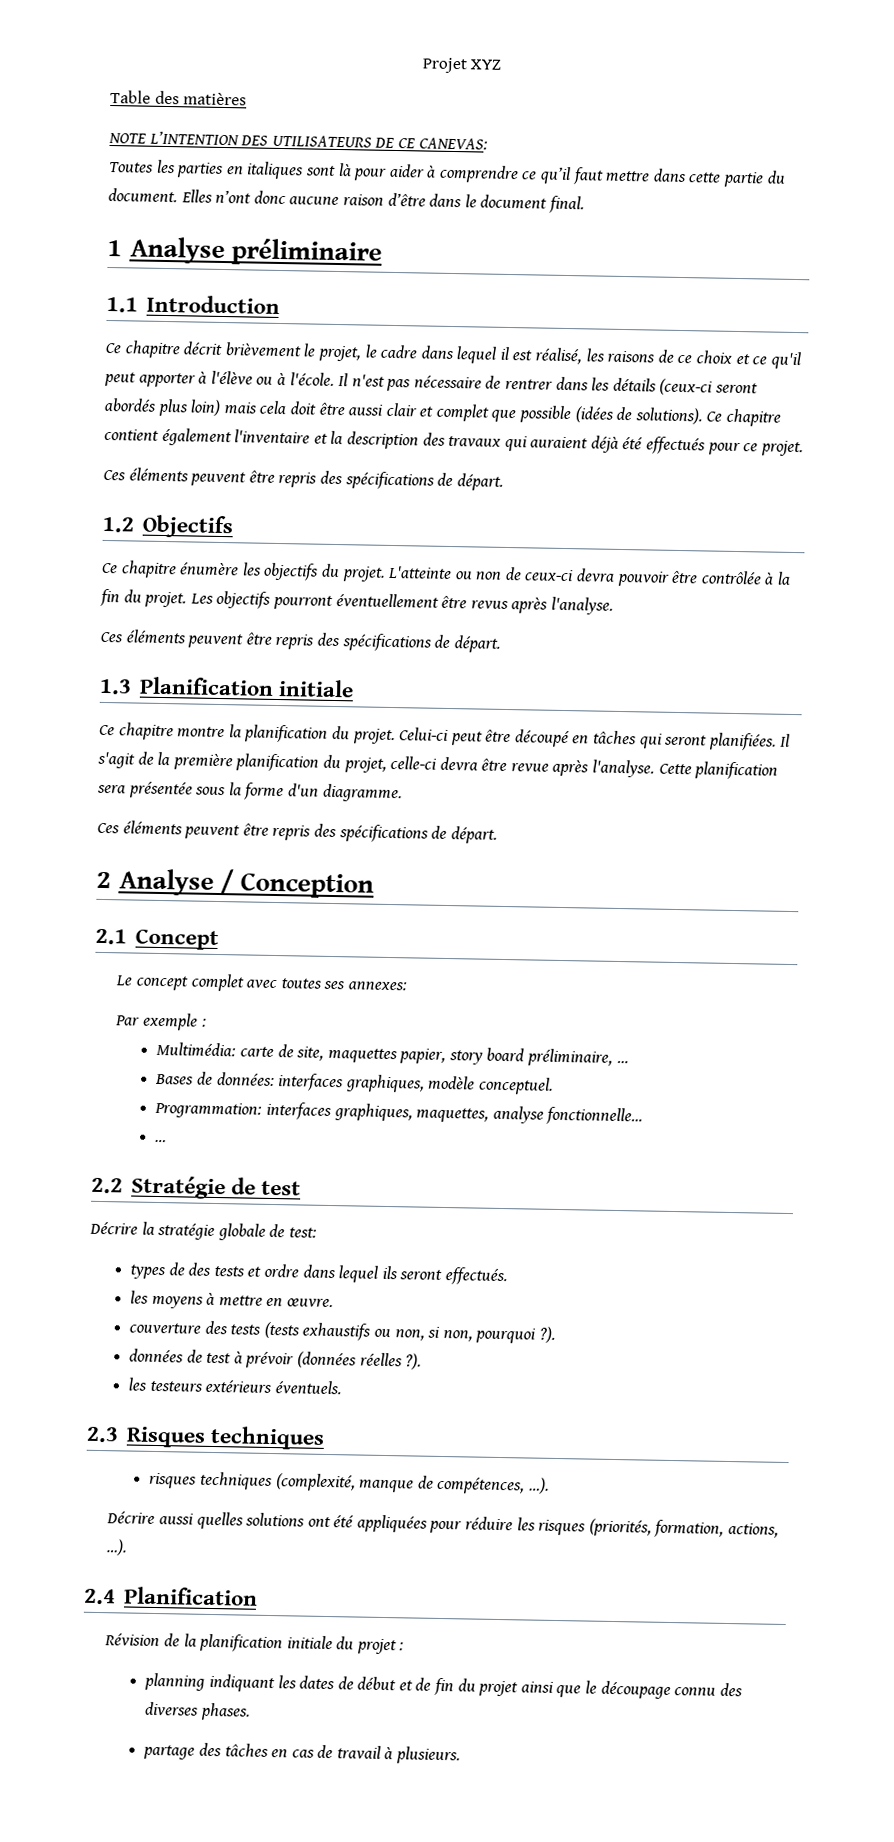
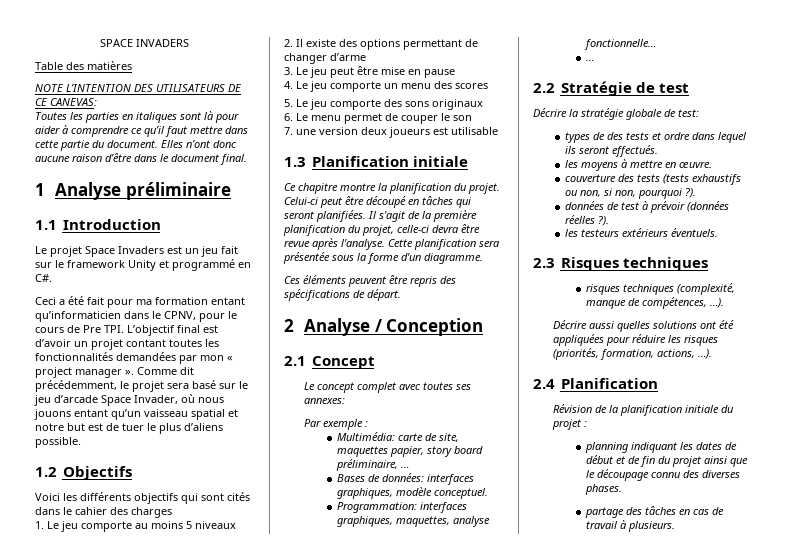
- Projet XYZ
+ SPACE INVADERS
- Ce chapitre décrit brièvement le projet, le cadre dans lequel il est réalisé, les raisons de ce choix et ce qu'il peut apporter à l'élève ou à l'école. Il n'est pas nécessaire de rentrer dans les détails (ceux-ci seront abordés plus loin) mais cela doit être aussi clair et complet que possible (idées de solutions). Ce chapitre contient également l'inventaire et la description des travaux qui auraient déjà été effectués pour ce projet.
- Ces éléments peuvent être repris des spécifications de départ.
+ Le projet Space Invaders est un jeu fait sur le framework Unity et programmé en C#.
+ Ceci a été fait pour ma formation entant qu’informaticien dans le CPNV, pour le cours de Pre TPI. L’objectif final est d’avoir un projet contant toutes les fonctionnalités demandées par mon « project manager ». Comme dit précédemment, le projet sera basé sur le jeu d’arcade Space Invader, où nous jouons entant qu’un vaisseau spatial et notre but est de tuer le plus d’aliens possible.
  1.2 Objectifs
- Ce chapitre énumère les objectifs du projet. L'atteinte ou non de ceux-ci devra pouvoir être contrôlée à la fin du projet. Les objectifs pourront éventuellement être revus après l'analyse.
- Ces éléments peuvent être repris des spécifications de départ.
+ Voici les différents objectifs qui sont cités dans le cahier des charges
+ 1. Le jeu comporte au moins 5 niveaux
+ 2. Il existe des options permettant de changer d’arme
+ 3. Le jeu peut être mise en pause
+ 4. Le jeu comporte un menu des scores
+ 5. Le jeu comporte des sons originaux
+ 6. Le menu permet de couper le son
+ 7. une version deux joueurs est utilisable

